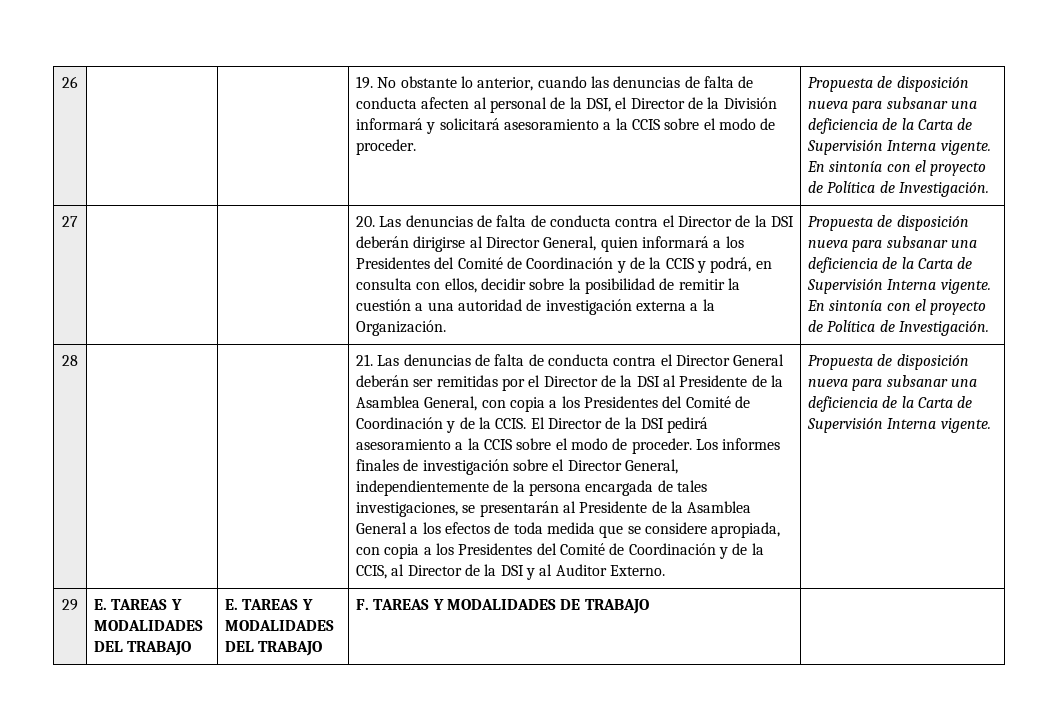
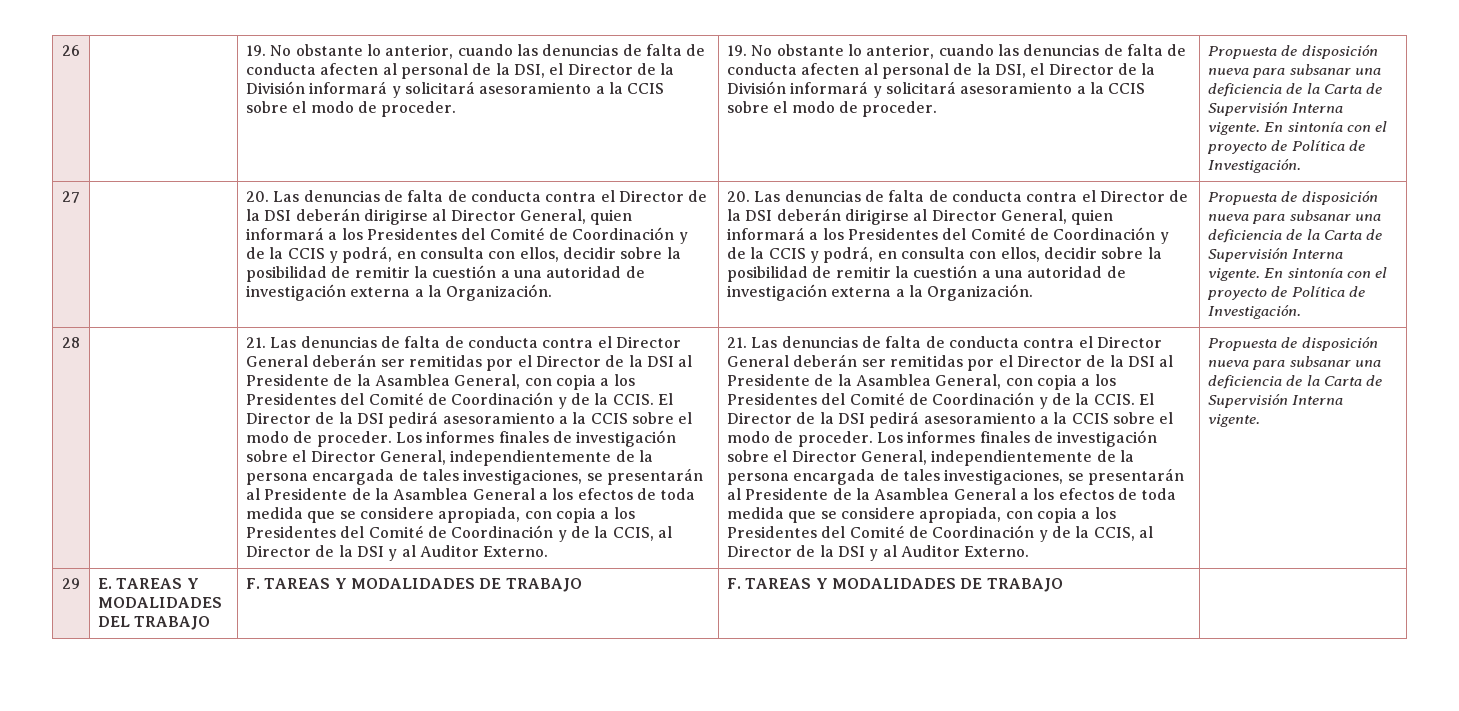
- 26
+ 26 | | 19. No obstante lo anterior, cuando las denuncias de falta de conducta afecten al personal de la DSI, el Director de la División informará y solicitará asesoramiento a la CCIS sobre el modo de proceder.
- 27
+ 27 | | 20. Las denuncias de falta de conducta contra el Director de la DSI deberán dirigirse al Director General, quien informará a los Presidentes del Comité de Coordinación y de la CCIS y podrá, en consulta con ellos, decidir sobre la posibilidad de remitir la cuestión a una autoridad de investigación externa a la Organización.
- 28
+ 28 | | 21. Las denuncias de falta de conducta contra el Director General deberán ser remitidas por el Director de la DSI al Presidente de la Asamblea General, con copia a los Presidentes del Comité de Coordinación y de la CCIS. El Director de la DSI pedirá asesoramiento a la CCIS sobre el modo de proceder. Los informes finales de investigación sobre el Director General, independientemente de la persona encargada de tales investigaciones, se presentarán al Presidente de la Asamblea General a los efectos de toda medida que se considere apropiada, con copia a los Presidentes del Comité de Coordinación y de la CCIS, al Director de la DSI y al Auditor Externo.
- 29 | E. TAREAS Y MODALIDADES DEL TRABAJO | E. TAREAS Y MODALIDADES DEL TRABAJO | F. TAREAS Y MODALIDADES DE TRABAJO |
+ 29 | E. TAREAS Y MODALIDADES DEL TRABAJO | F. TAREAS Y MODALIDADES DE TRABAJO | F. TAREAS Y MODALIDADES DE TRABAJO |

